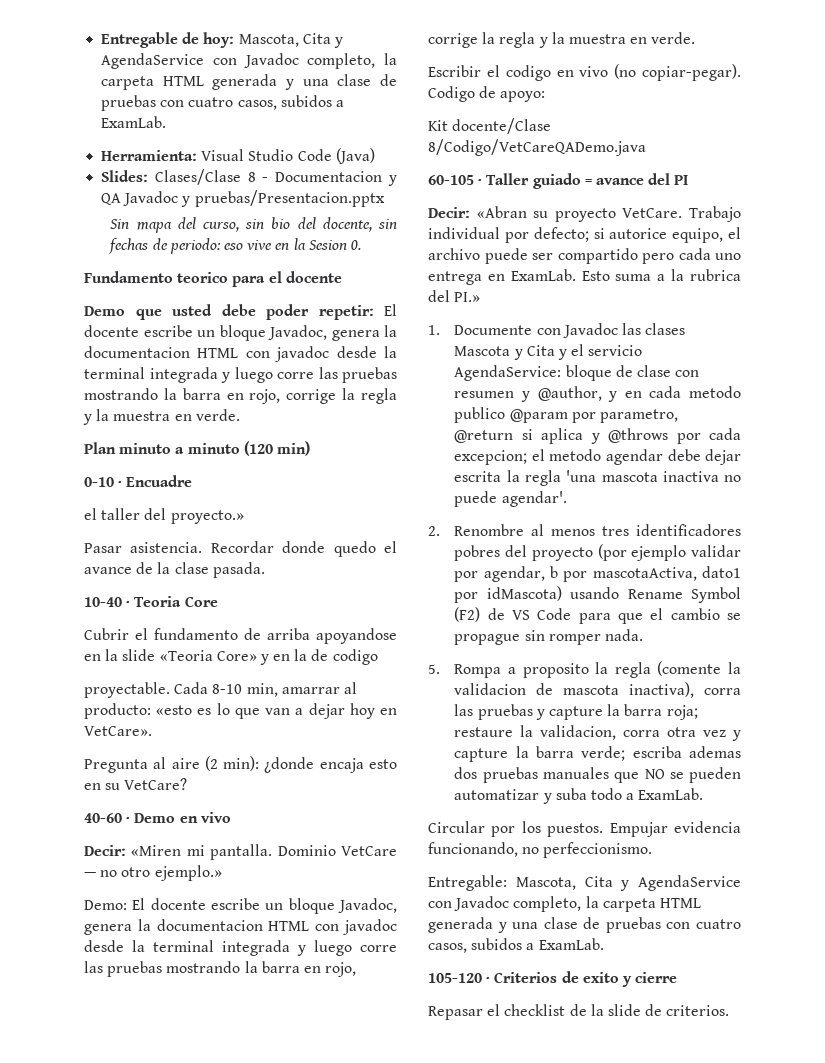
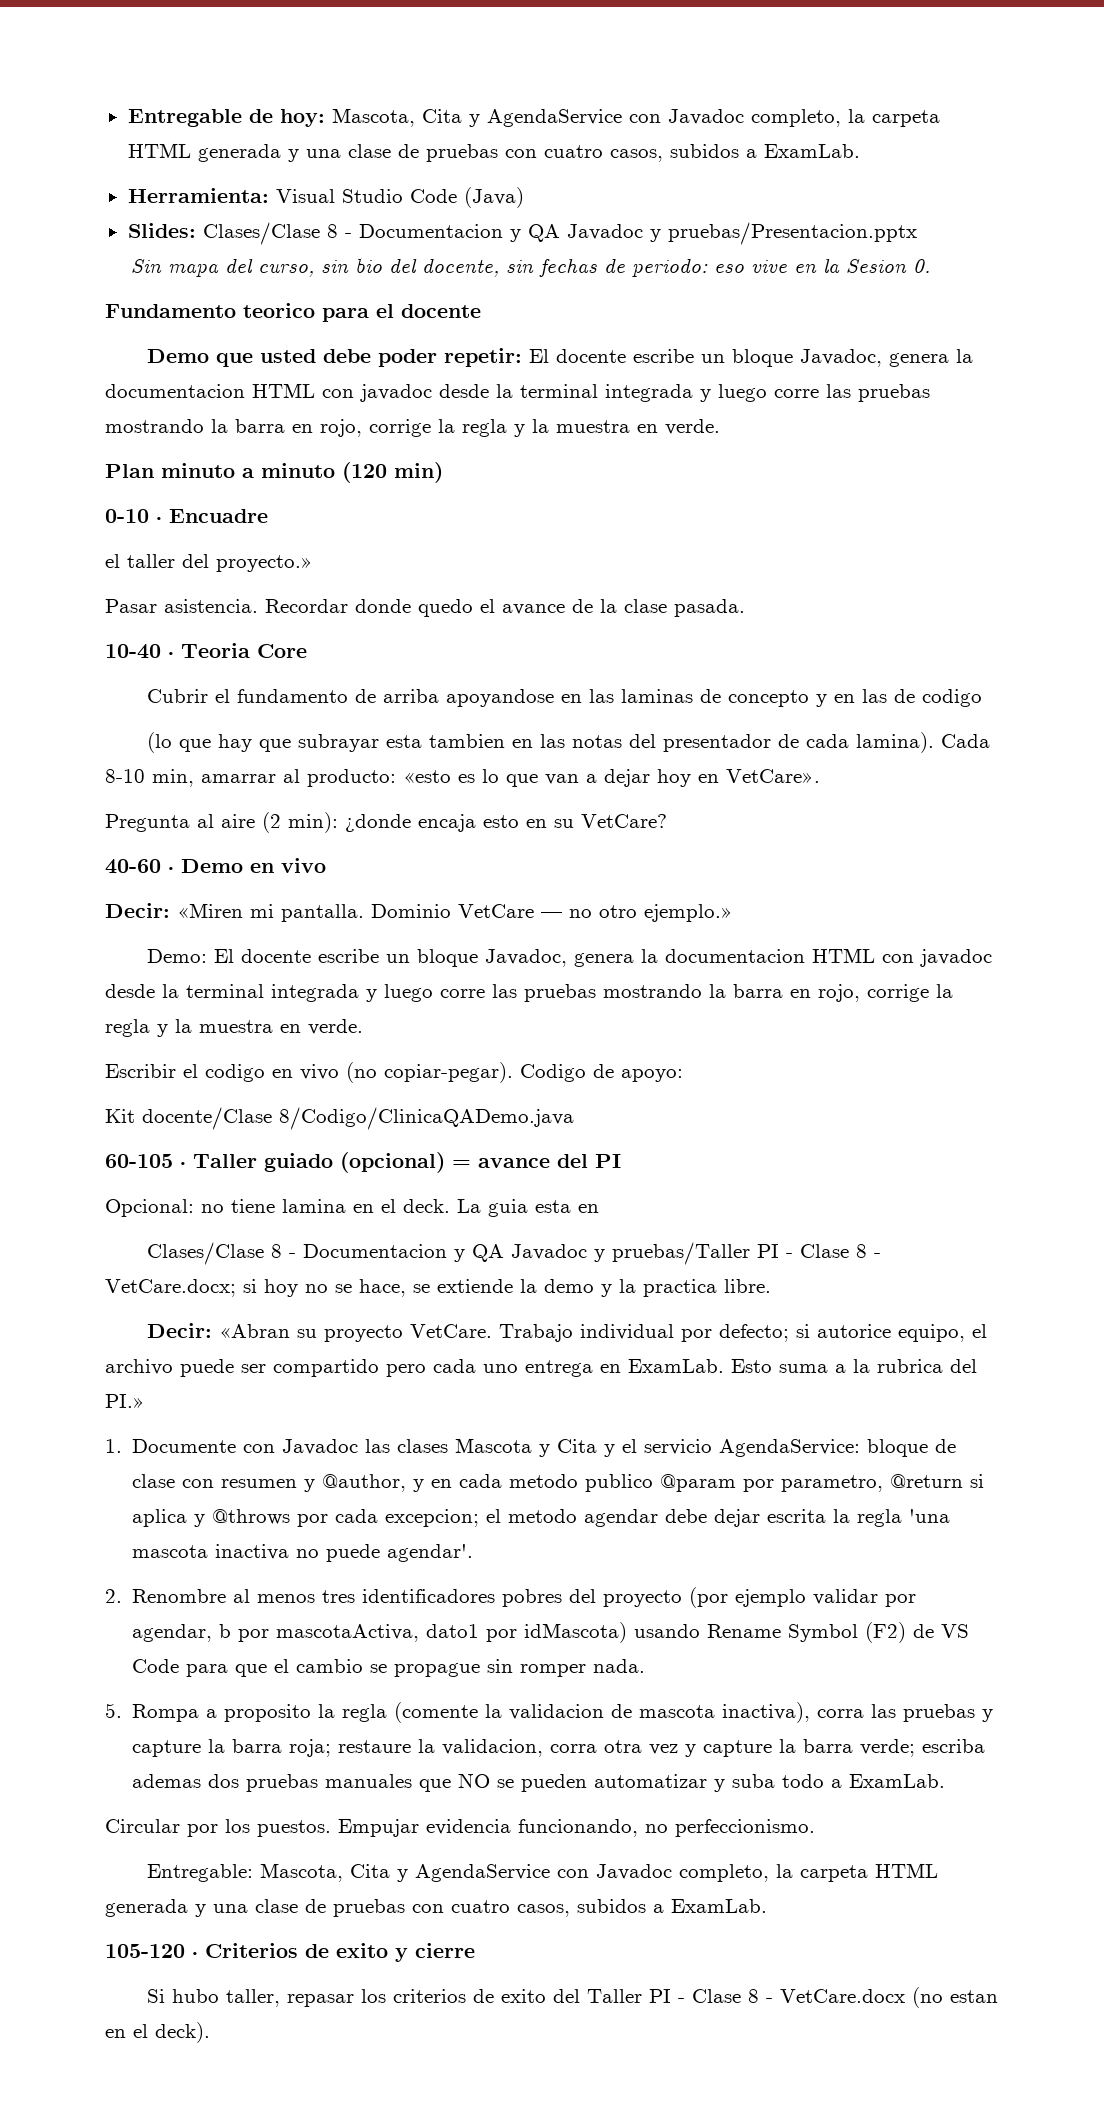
- Cubrir el fundamento de arriba apoyandose en la slide «Teoria Core» y en la de codigo
+ Cubrir el fundamento de arriba apoyandose en las laminas de concepto y en las de codigo
- proyectable.
+ (lo que hay que subrayar esta tambien en las notas del presentador de cada lamina).
- Kit docente/Clase 8/Codigo/VetCareQADemo.java
+ Kit docente/Clase 8/Codigo/ClinicaQADemo.java
- 60-105 · Taller guiado = avance del PI
+ 60-105 · Taller guiado (opcional) = avance del PI
+ Opcional: no tiene lamina en el deck. La guia esta en
+ Clases/Clase 8 - Documentacion y QA Javadoc y pruebas/Taller PI - Clase 8 - VetCare.docx; si hoy no se hace, se extiende la demo y la practica libre.
- Repasar el checklist de la slide de criterios.
+ Si hubo taller, repasar los criterios de exito del Taller PI - Clase 8 - VetCare.docx (no estan en el deck).

